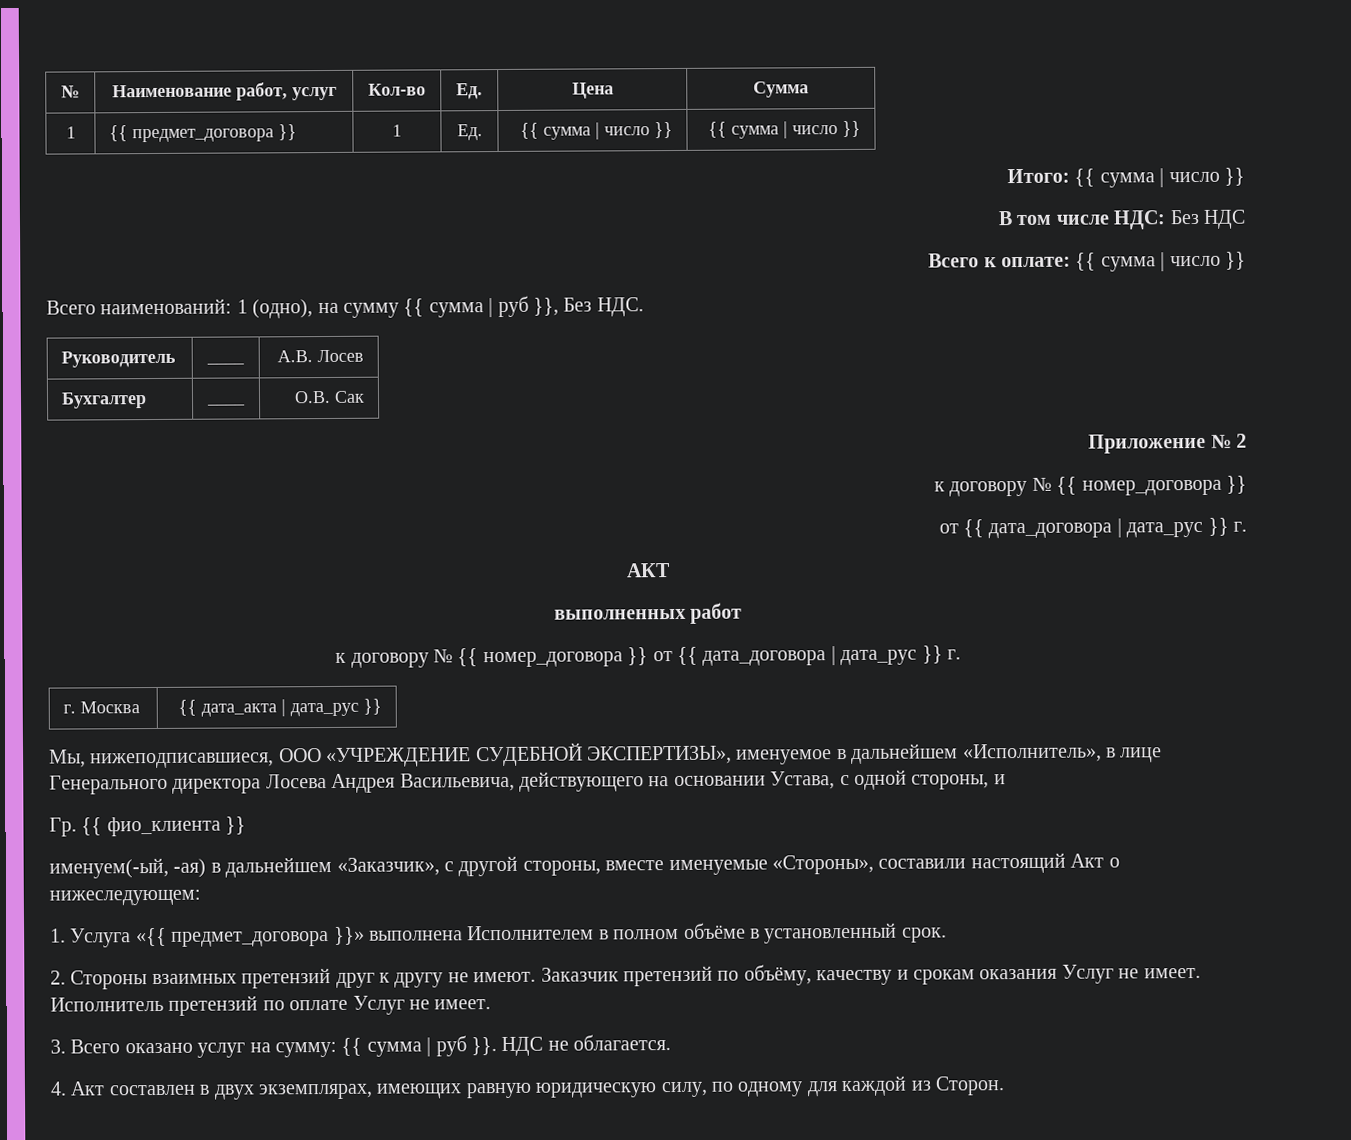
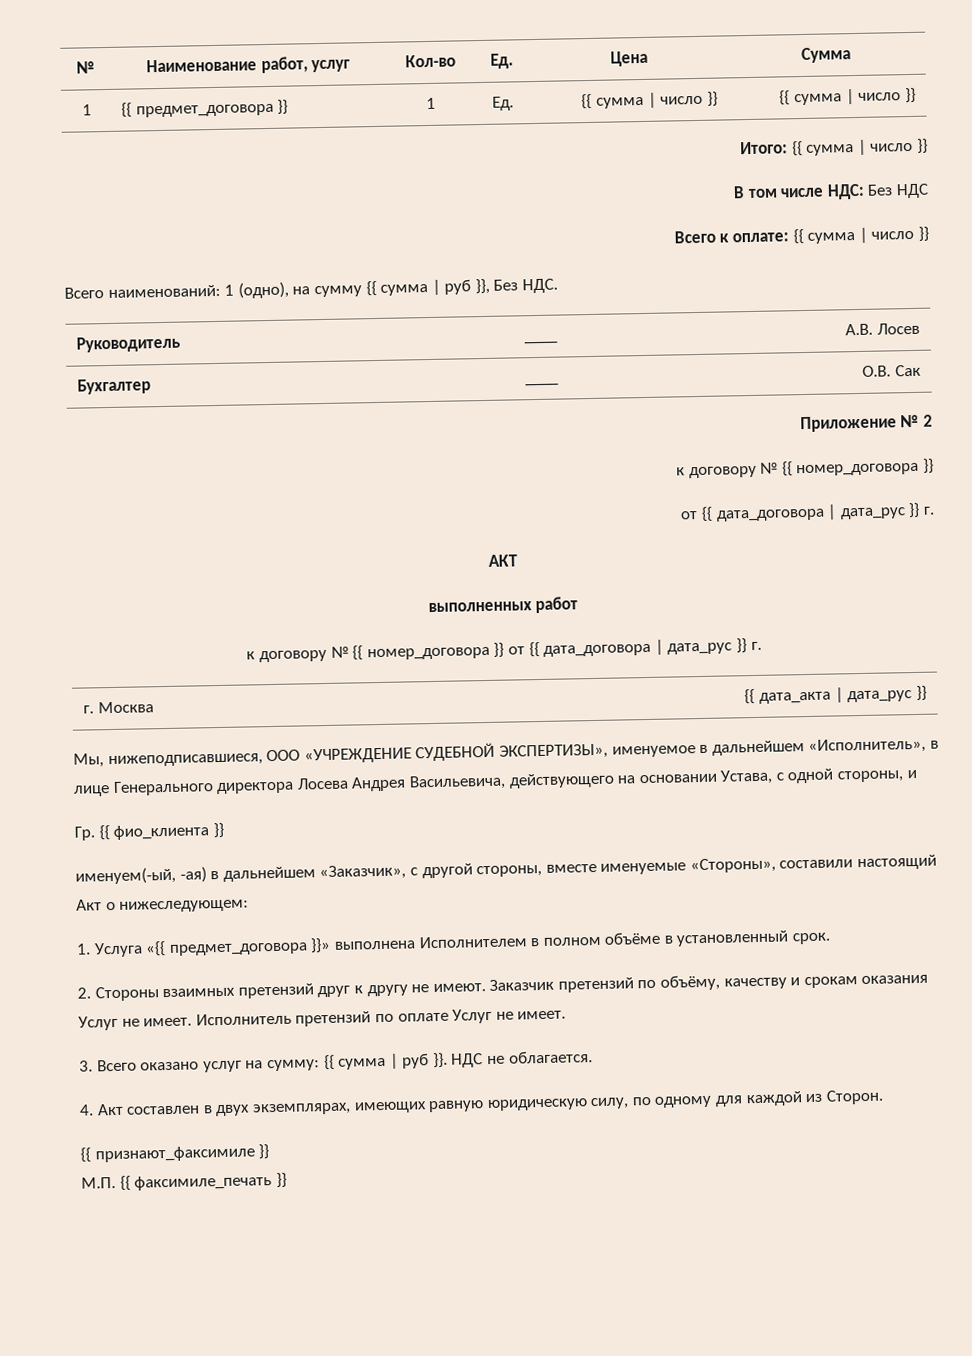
+ {{ признают_факсимиле }}
+ М.П. {{ факсимиле_печать }}

